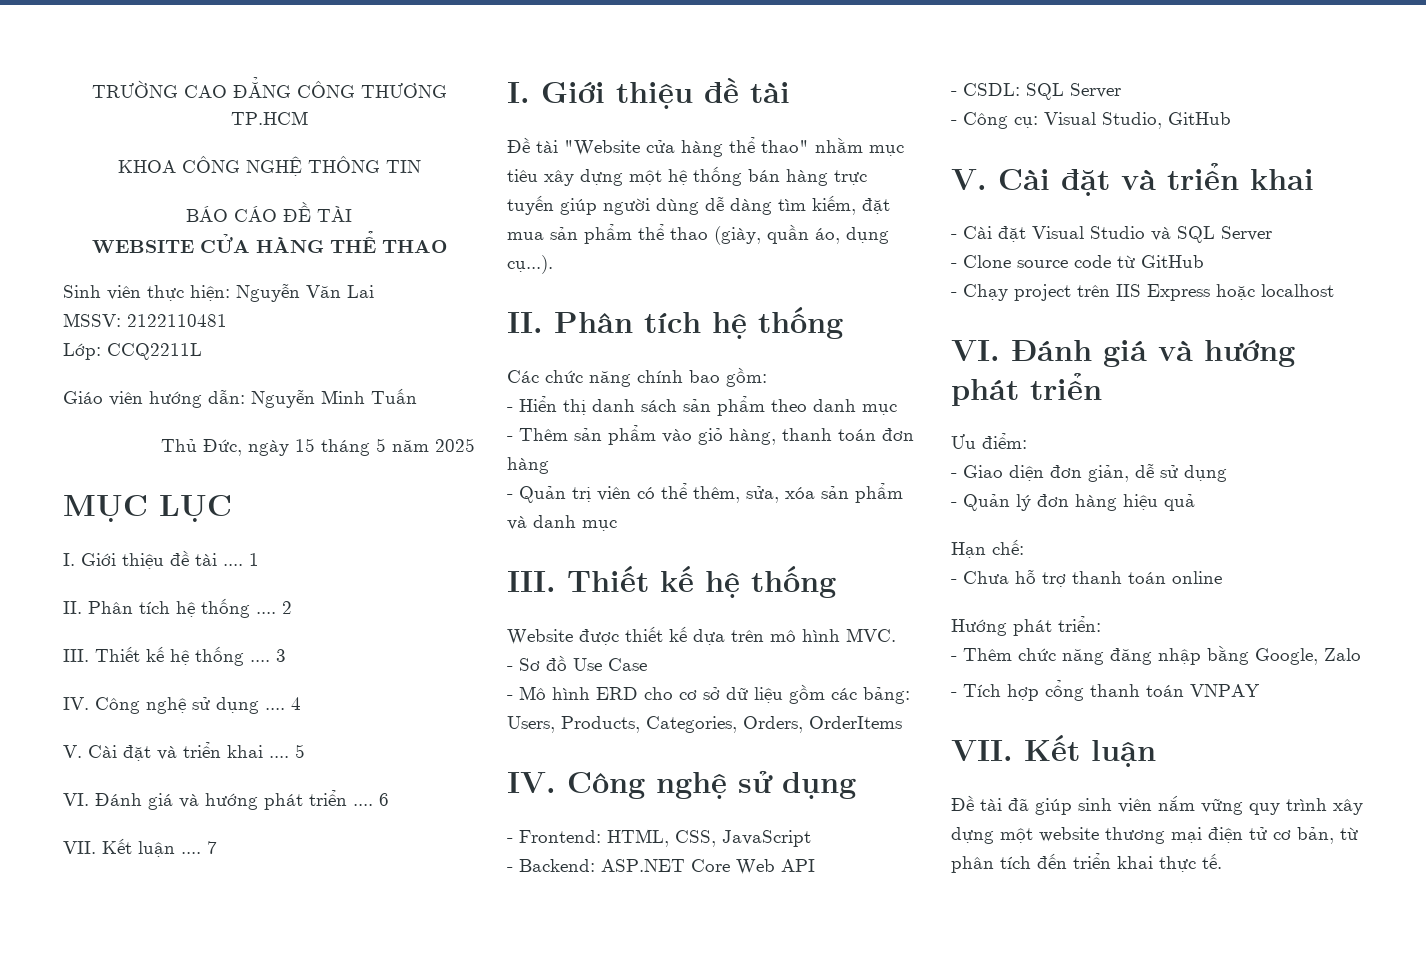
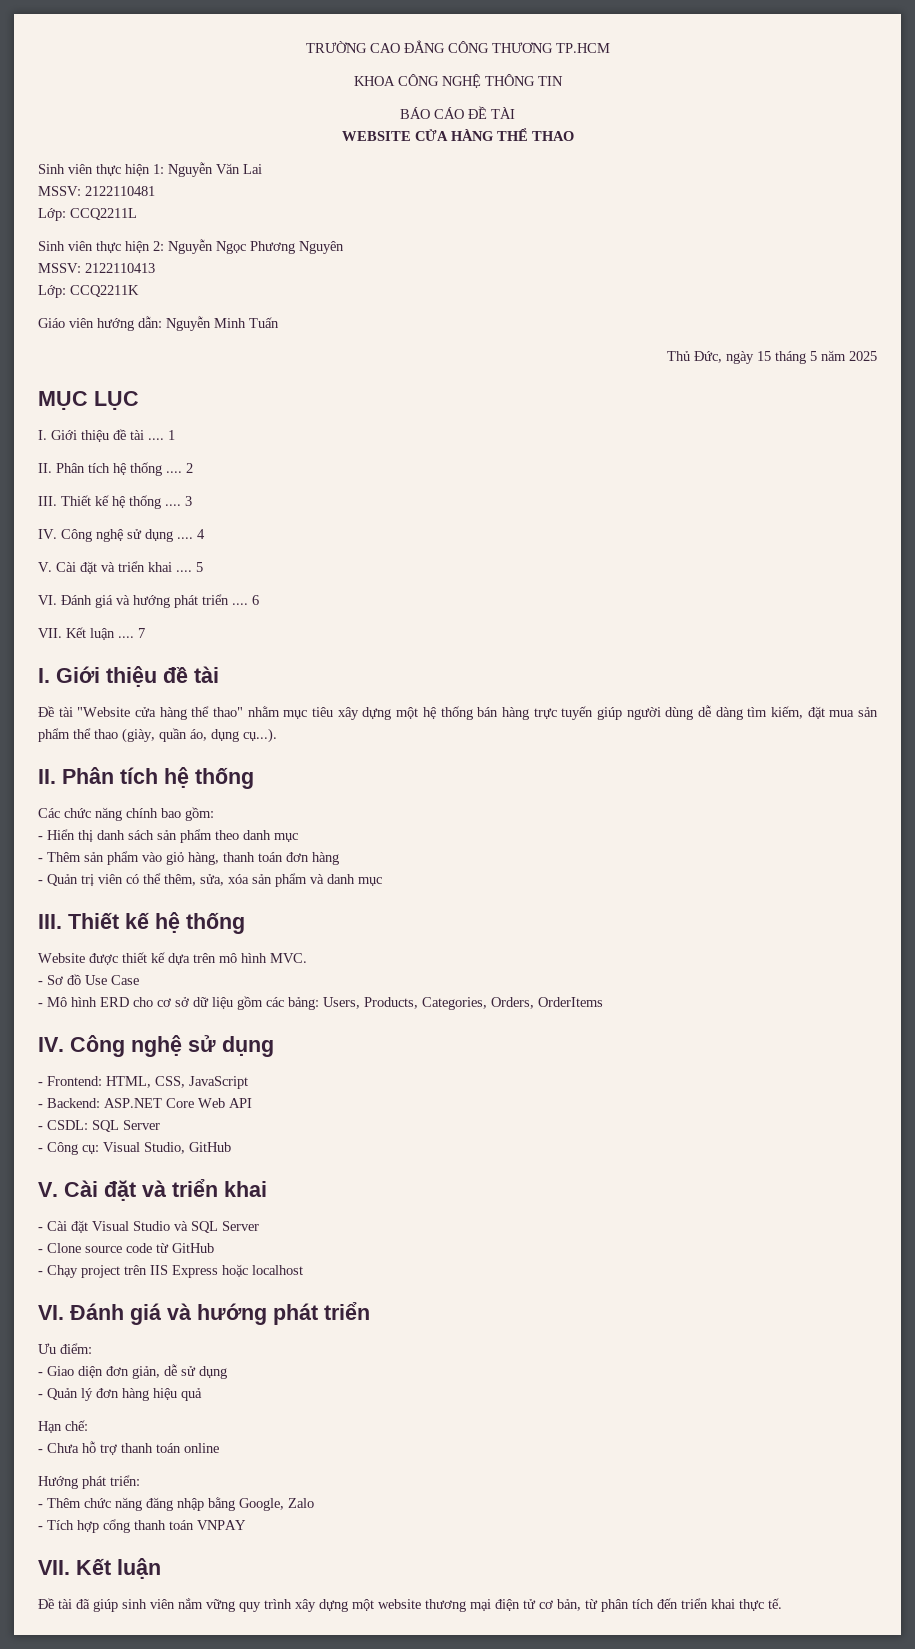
- Sinh viên thực hiện: Nguyễn Văn Lai
+ Sinh viên thực hiện 1: Nguyễn Văn Lai
+ Sinh viên thực hiện 2: Nguyễn Ngọc Phương Nguyên
+ MSSV: 2122110413
+ Lớp: CCQ2211K

